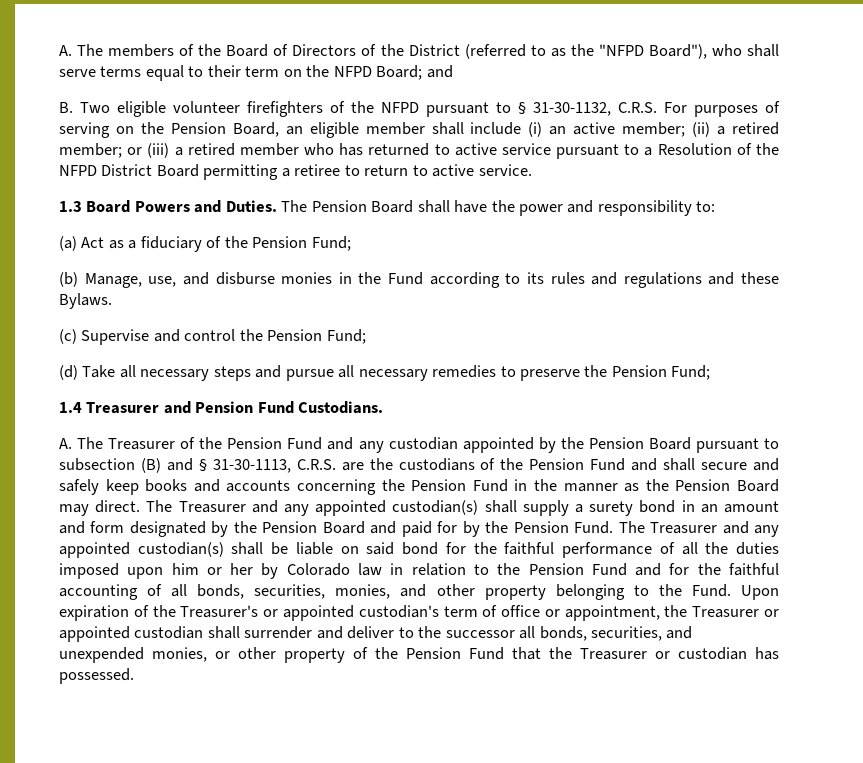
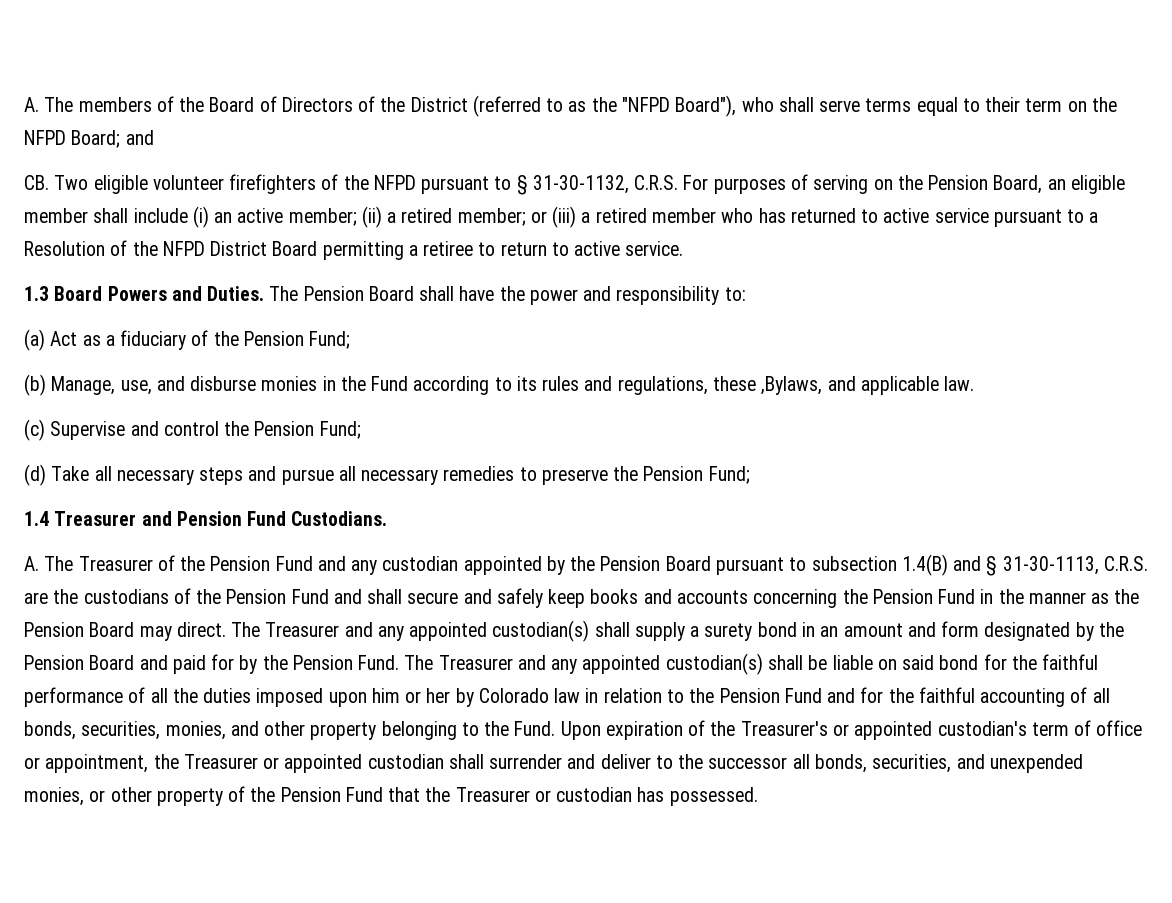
- B. Two eligible volunteer firefighters of the NFPD pursuant to § 31-30-1132, C.R.S. For purposes of serving on the Pension Board, an eligible member shall include (i) an active member;
+ CB. Two eligible volunteer firefighters of the NFPD pursuant to § 31-30-1132, C.R.S. For purposes of serving on the Pension Board, an eligible member shall include (i) an active member;
- (b) Manage, use, and disburse monies in the Fund according to its rules and regulations and these Bylaws.
+ (b) Manage, use, and disburse monies in the Fund according to its rules and regulations, these ,Bylaws, and applicable law.
- A. The Treasurer of the Pension Fund and any custodian appointed by the Pension Board pursuant to subsection (B) and § 31-30-1113, C.R.S. are the custodians of the Pension Fund and shall secure and safely keep books and accounts concerning the Pension Fund in the manner as the Pension Board may direct.
+ A. The Treasurer of the Pension Fund and any custodian appointed by the Pension Board pursuant to subsection 1.4(B) and § 31-30-1113, C.R.S. are the custodians of the Pension Fund and shall secure and safely keep books and accounts concerning the Pension Fund in the manner as the Pension Board may direct.

